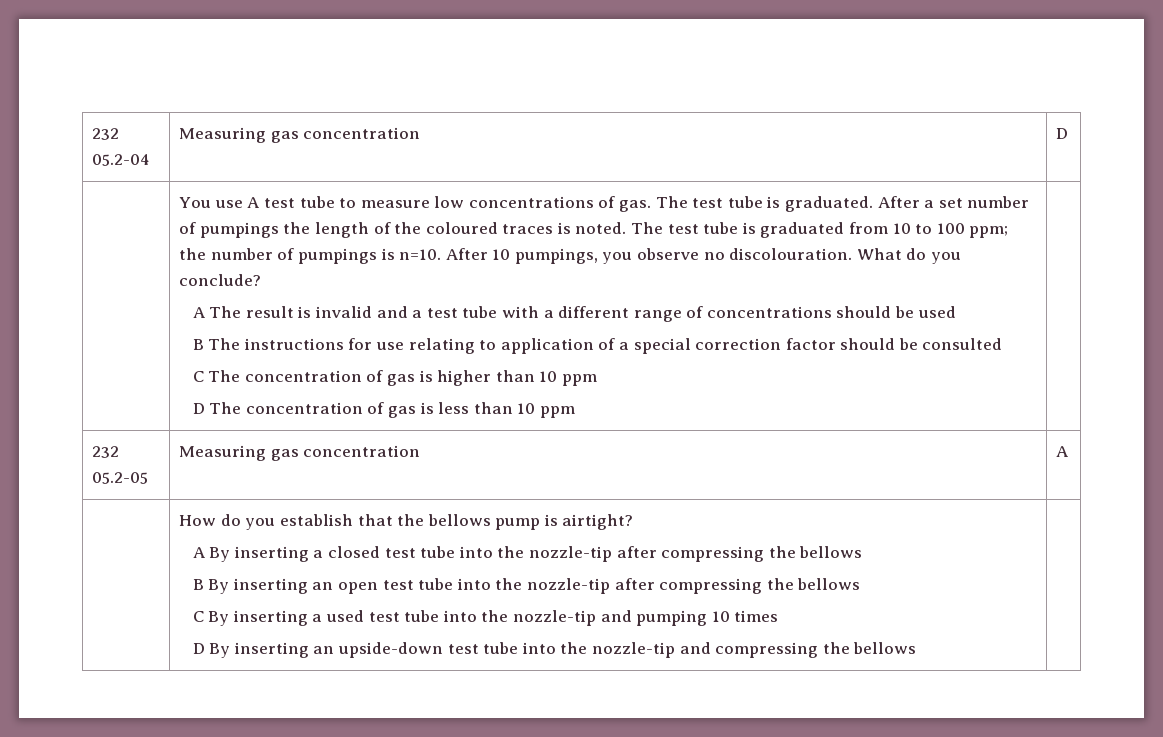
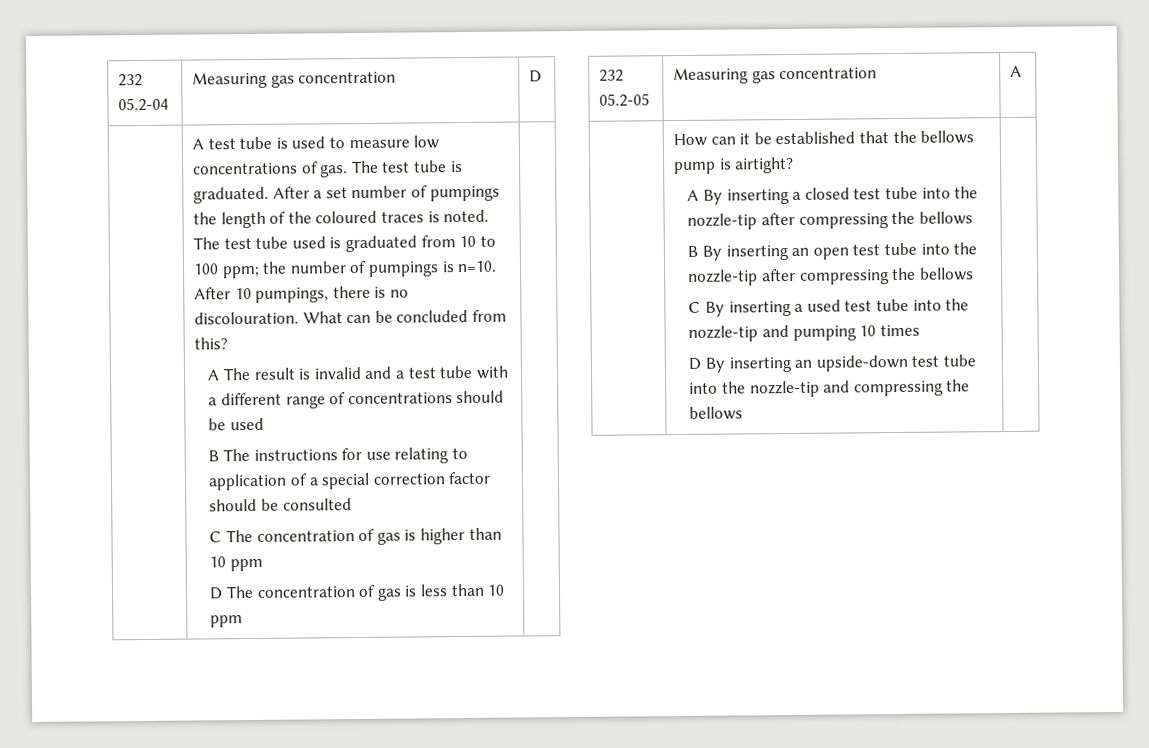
- You use A test tube to measure low concentrations of gas.
+ A test tube is used to measure low concentrations of gas.
- The test tube is graduated from 10 to 100 ppm; the number of pumpings is n=10.
+ The test tube used is graduated from 10 to 100 ppm; the number of pumpings is n=10.
- After 10 pumpings, you observe no discolouration.
+ After 10 pumpings, there is no discolouration.
- What do you conclude?
+ What can be concluded from this?
- How do you establish that the bellows pump is airtight?
+ How can it be established that the bellows pump is airtight?

